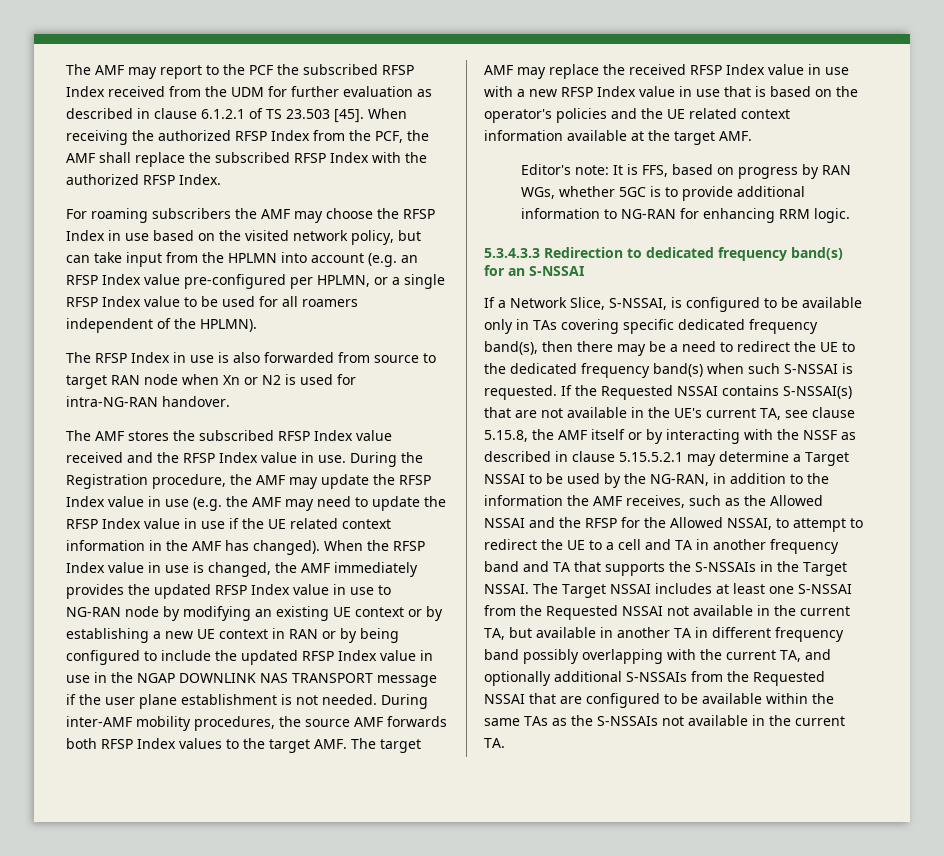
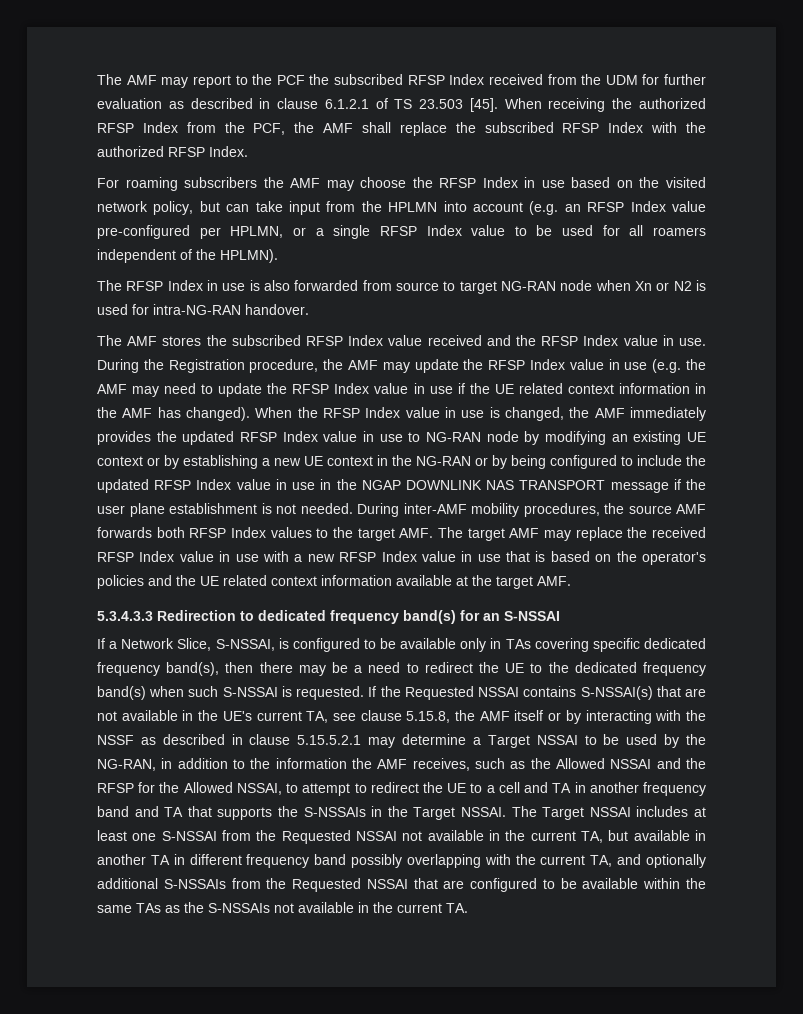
- The RFSP Index in use is also forwarded from source to target RAN node when Xn or N2 is used for intra-NG-RAN handover.
+ The RFSP Index in use is also forwarded from source to target NG-RAN node when Xn or N2 is used for intra-NG-RAN handover.
- When the RFSP Index value in use is changed, the AMF immediately provides the updated RFSP Index value in use to NG-RAN node by modifying an existing UE context or by establishing a new UE context in RAN or by being configured to include the updated RFSP Index value in use in the NGAP DOWNLINK NAS TRANSPORT message if the user plane establishment is not needed.
+ When the RFSP Index value in use is changed, the AMF immediately provides the updated RFSP Index value in use to NG-RAN node by modifying an existing UE context or by establishing a new UE context in the NG-RAN or by being configured to include the updated RFSP Index value in use in the NGAP DOWNLINK NAS TRANSPORT message if the user plane establishment is not needed.
- Editor's note: It is FFS, based on progress by RAN WGs, whether 5GC is to provide additional information to NG-RAN for enhancing RRM logic.

